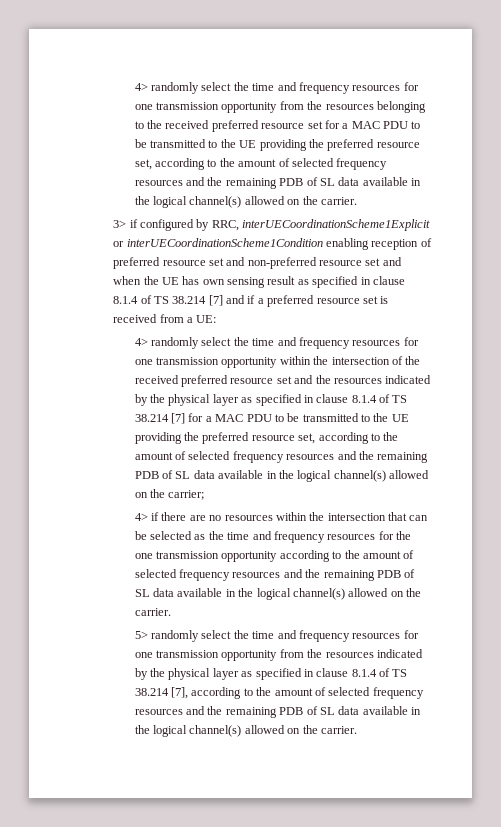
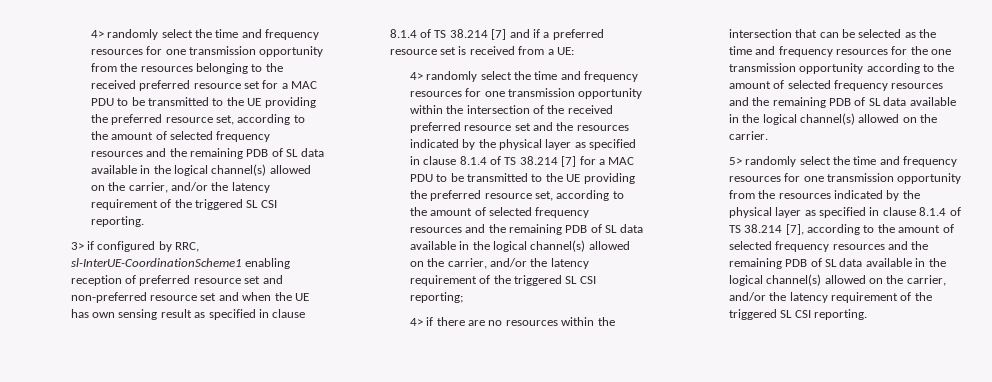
- 4> randomly select the time and frequency resources for one transmission opportunity from the resources belonging to the received preferred resource set for a MAC PDU to be transmitted to the UE providing the preferred resource set, according to the amount of selected frequency resources and the remaining PDB of SL data available in the logical channel(s) allowed on the carrier.
+ 4> randomly select the time and frequency resources for one transmission opportunity from the resources belonging to the received preferred resource set for a MAC PDU to be transmitted to the UE providing the preferred resource set, according to the amount of selected frequency resources and the remaining PDB of SL data available in the logical channel(s) allowed on the carrier, and/or the latency requirement of the triggered SL CSI reporting.
- 3> if configured by RRC, interUECoordinationScheme1Explicit or interUECoordinationScheme1Condition enabling reception of preferred resource set and non-preferred resource set and when the UE has own sensing result as specified in clause 8.1.4 of TS 38.214 [7] and if a preferred resource set is received from a UE:
+ 3> if configured by RRC, sl-InterUE-CoordinationScheme1 enabling reception of preferred resource set and non-preferred resource set and when the UE has own sensing result as specified in clause 8.1.4 of TS 38.214 [7] and if a preferred resource set is received from a UE:
- 4> randomly select the time and frequency resources for one transmission opportunity within the intersection of the received preferred resource set and the resources indicated by the physical layer as specified in clause 8.1.4 of TS 38.214 [7] for a MAC PDU to be transmitted to the UE providing the preferred resource set, according to the amount of selected frequency resources and the remaining PDB of SL data available in the logical channel(s) allowed on the carrier;
+ 4> randomly select the time and frequency resources for one transmission opportunity within the intersection of the received preferred resource set and the resources indicated by the physical layer as specified in clause 8.1.4 of TS 38.214 [7] for a MAC PDU to be transmitted to the UE providing the preferred resource set, according to the amount of selected frequency resources and the remaining PDB of SL data available in the logical channel(s) allowed on the carrier, and/or the latency requirement of the triggered SL CSI reporting;
- 5> randomly select the time and frequency resources for one transmission opportunity from the resources indicated by the physical layer as specified in clause 8.1.4 of TS 38.214 [7], according to the amount of selected frequency resources and the remaining PDB of SL data available in the logical channel(s) allowed on the carrier.
+ 5> randomly select the time and frequency resources for one transmission opportunity from the resources indicated by the physical layer as specified in clause 8.1.4 of TS 38.214 [7], according to the amount of selected frequency resources and the remaining PDB of SL data available in the logical channel(s) allowed on the carrier, and/or the latency requirement of the triggered SL CSI reporting.

